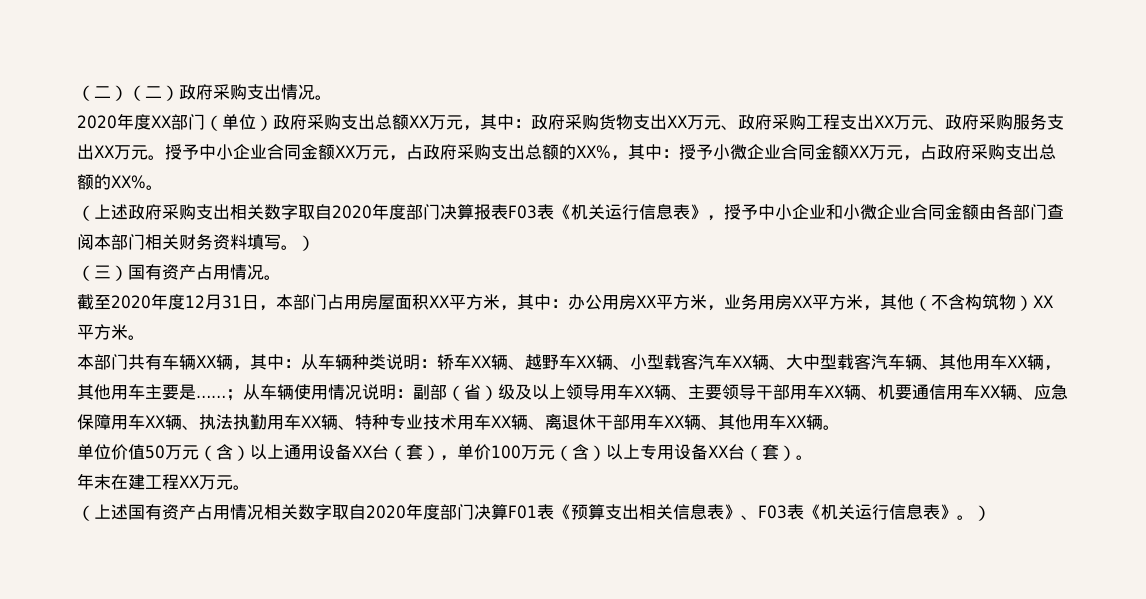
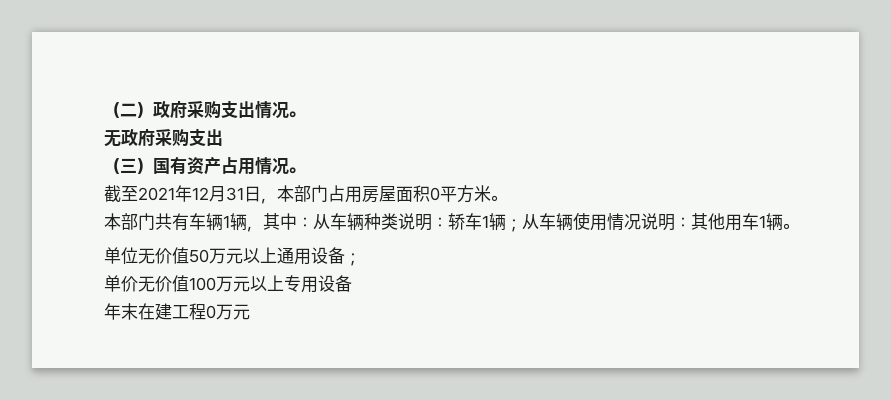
- （二）（二）政府采购支出情况。
+ （二）政府采购支出情况。
- 2020年度XX部门（单位）政府采购支出总额XX万元，其中：政府采购货物支出XX万元、政府采购工程支出XX万元、政府采购服务支出XX万元。授予中小企业合同金额XX万元，占政府采购支出总额的XX%，其中：授予小微企业合同金额XX万元，占政府采购支出总额的XX%。
- （上述政府采购支出相关数字取自2020年度部门决算报表F03表《机关运行信息表》，授予中小企业和小微企业合同金额由各部门查阅本部门相关财务资料填写。）
+ 无政府采购支出
- 截至2020年度12月31日，本部门占用房屋面积XX平方米，其中：办公用房XX平方米，业务用房XX平方米，其他（不含构筑物）XX平方米。
+ 截至2021年12月31日，本部门占用房屋面积0平方米。
- 本部门共有车辆XX辆，其中：从车辆种类说明：轿车XX辆、越野车XX辆、小型载客汽车XX辆、大中型载客汽车辆、其他用车XX辆，其他用车主要是……；从车辆使用情况说明：副部（省）级及以上领导用车XX辆、主要领导干部用车XX辆、机要通信用车XX辆、应急保障用车XX辆、执法执勤用车XX辆、特种专业技术用车XX辆、离退休干部用车XX辆、其他用车XX辆。
+ 本部门共有车辆1辆，其中：从车辆种类说明：轿车1辆；从车辆使用情况说明：其他用车1辆。
- 单位价值50万元（含）以上通用设备XX台（套），单价100万元（含）以上专用设备XX台（套）。
+ 单位无价值50万元以上通用设备；
+ 单价无价值100万元以上专用设备
- 年末在建工程XX万元。
- （上述国有资产占用情况相关数字取自2020年度部门决算F01表《预算支出相关信息表》、F03表《机关运行信息表》。）
+ 年末在建工程0万元

